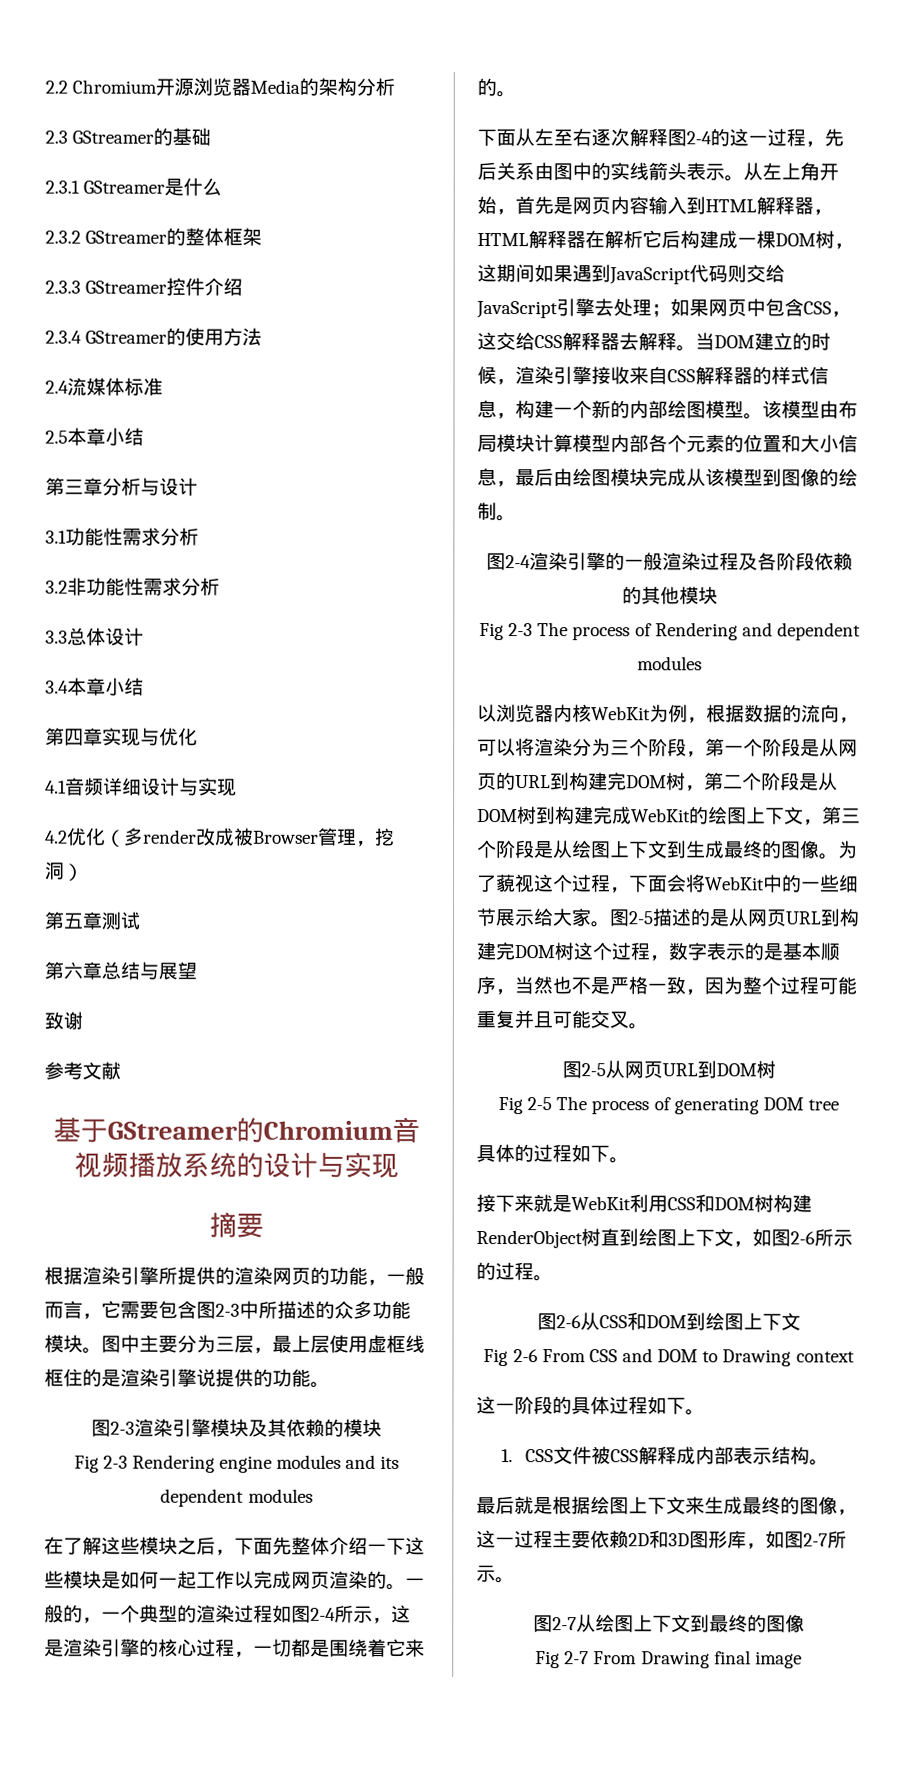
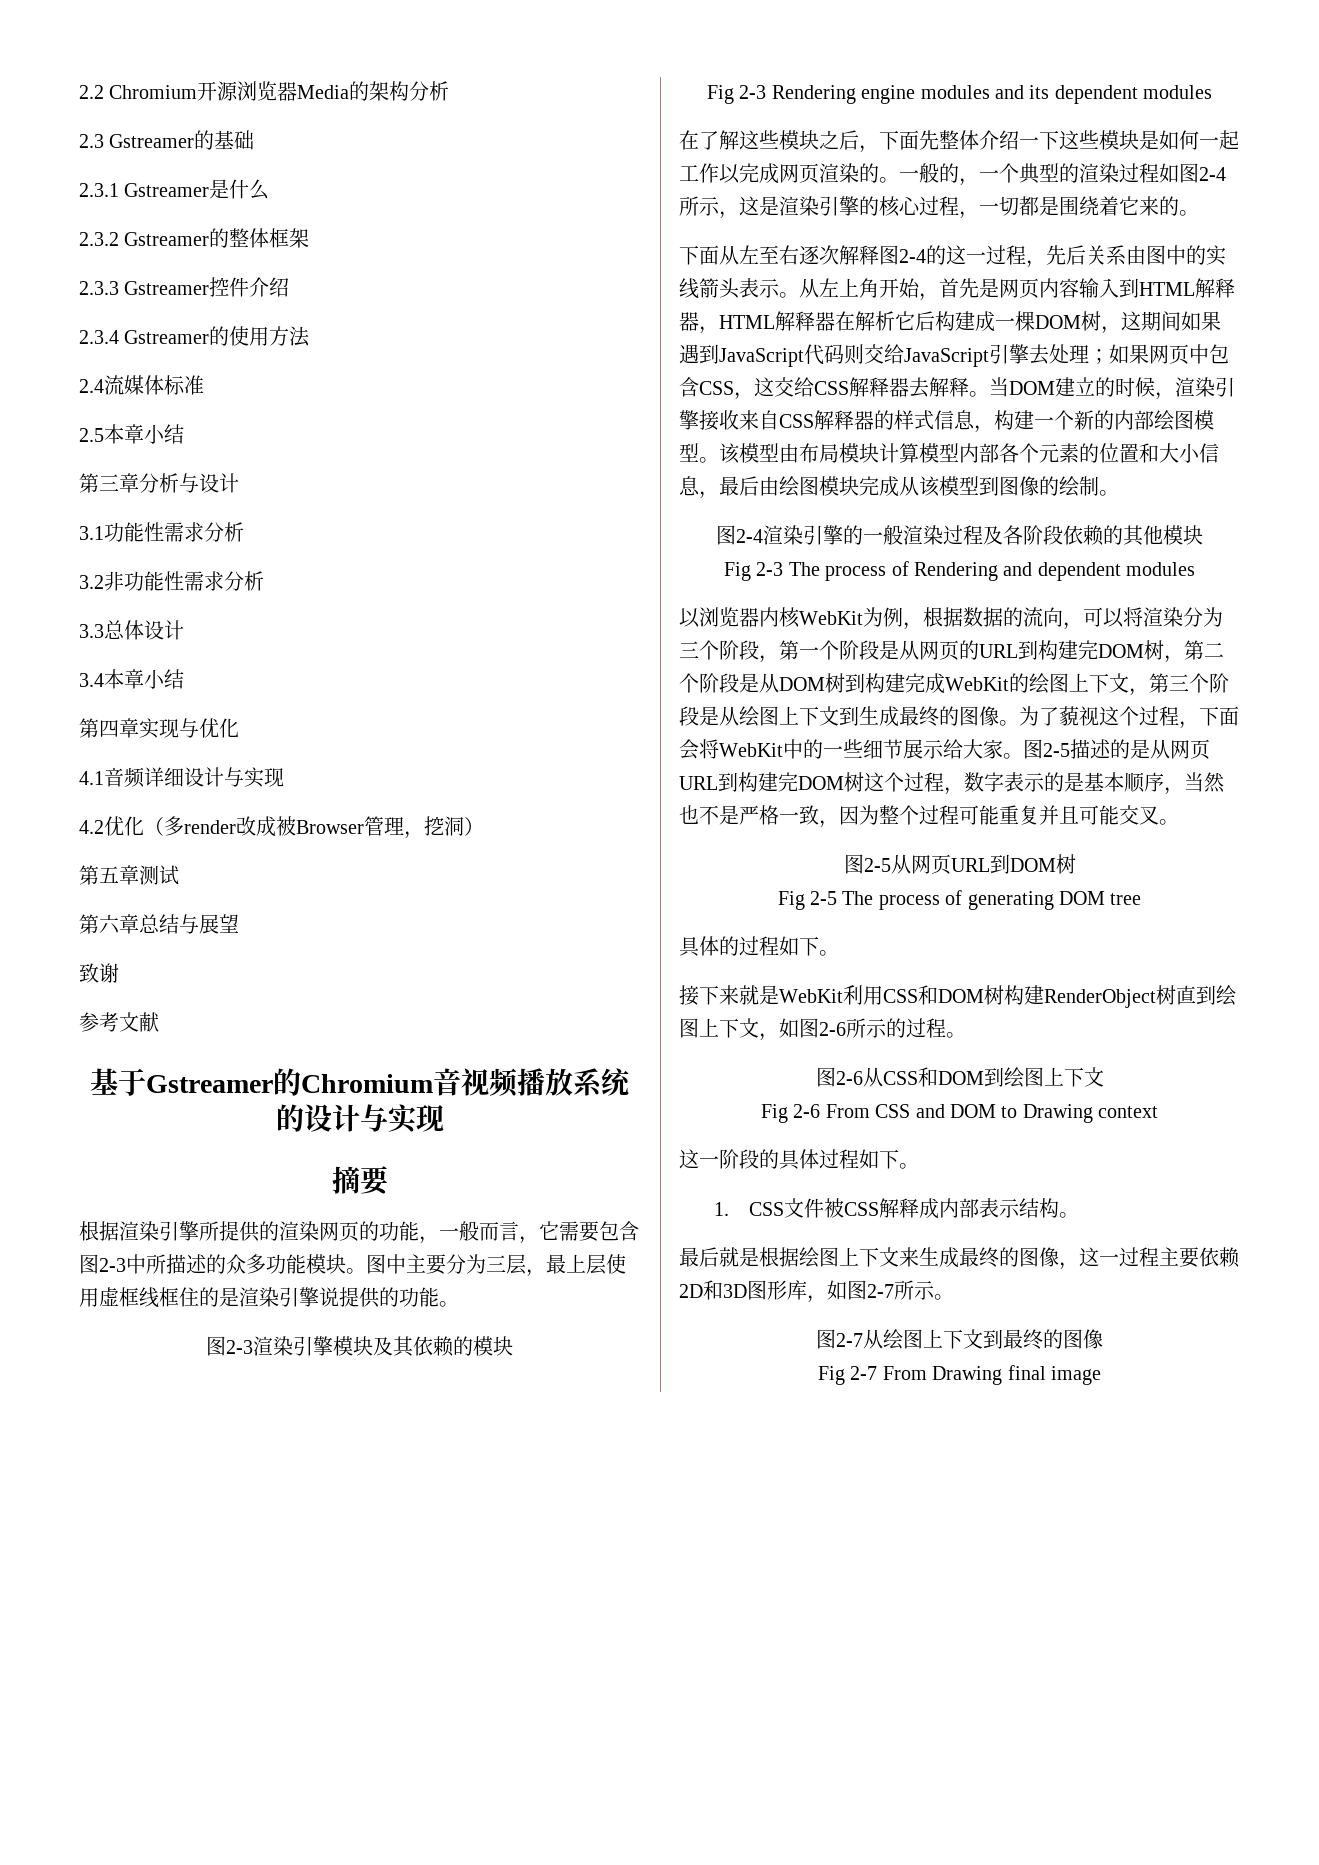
- 2.3 GStreamer的基础
+ 2.3 Gstreamer的基础
- 2.3.1 GStreamer是什么
+ 2.3.1 Gstreamer是什么
- 2.3.2 GStreamer的整体框架
+ 2.3.2 Gstreamer的整体框架
- 2.3.3 GStreamer控件介绍
+ 2.3.3 Gstreamer控件介绍
- 2.3.4 GStreamer的使用方法
+ 2.3.4 Gstreamer的使用方法
- 基于GStreamer的Chromium音视频播放系统的设计与实现
+ 基于Gstreamer的Chromium音视频播放系统的设计与实现

